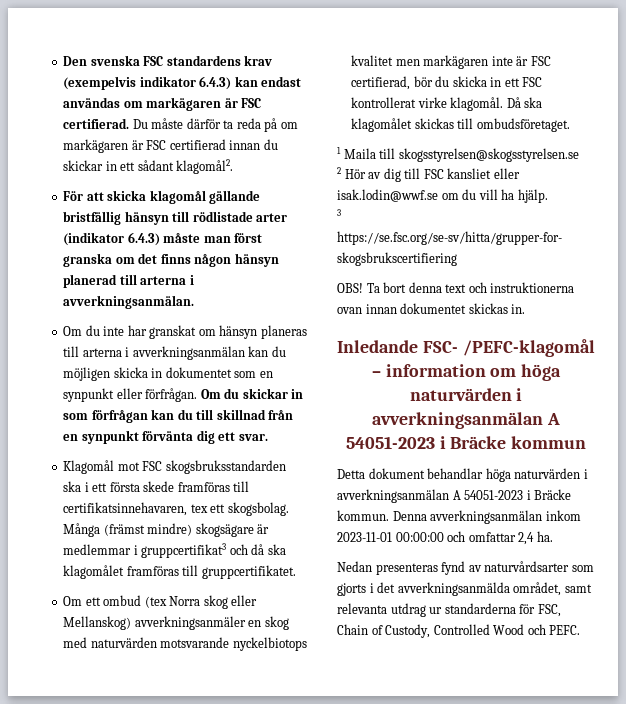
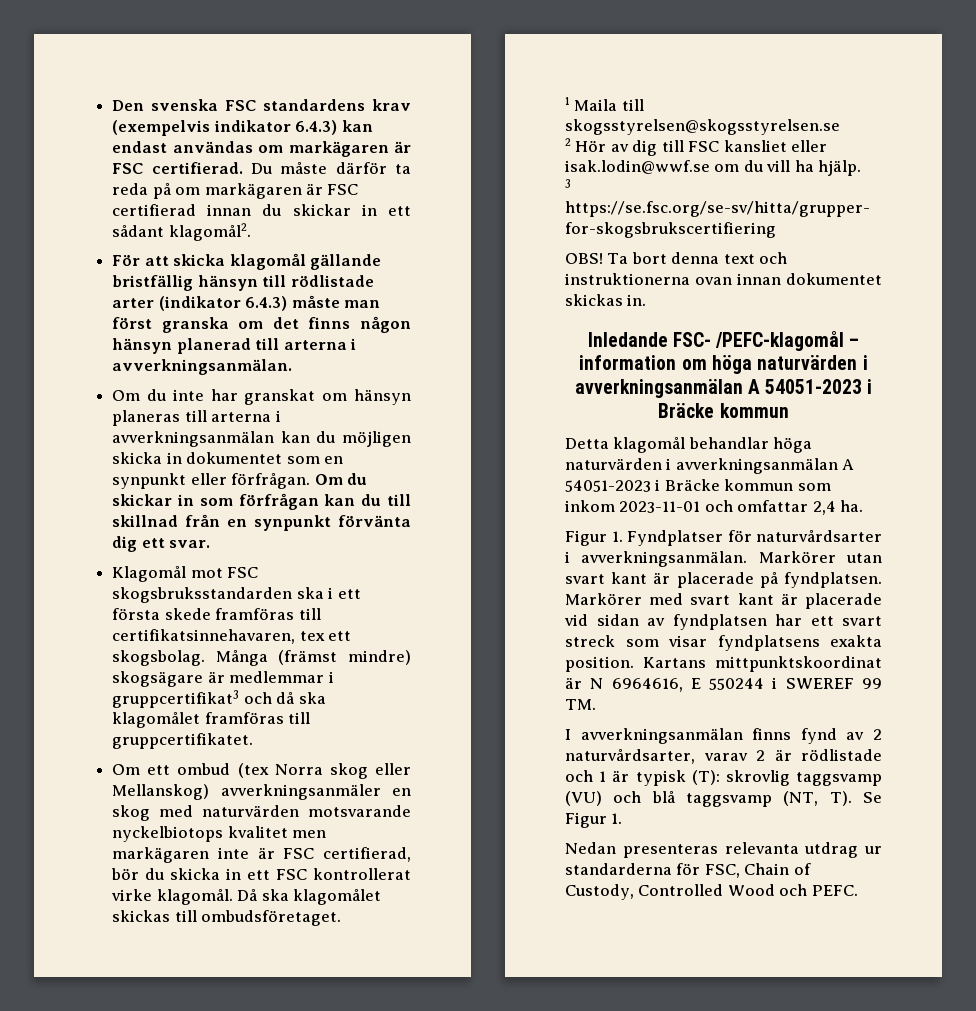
- Detta dokument behandlar höga naturvärden i avverkningsanmälan A 54051-2023 i Bräcke kommun. Denna avverkningsanmälan inkom 2023-11-01 00:00:00 och omfattar 2,4 ha.
+ Detta klagomål behandlar höga naturvärden i avverkningsanmälan A 54051-2023 i Bräcke kommun som inkom 2023-11-01 och omfattar 2,4 ha.
- Nedan presenteras fynd av naturvårdsarter som gjorts i det avverkningsanmälda området, samt relevanta utdrag ur standarderna för FSC, Chain of Custody, Controlled Wood och PEFC.
+ Figur 1. Fyndplatser för naturvårdsarter i avverkningsanmälan. Markörer utan svart kant är placerade på fyndplatsen. Markörer med svart kant är placerade vid sidan av fyndplatsen har ett svart streck som visar fyndplatsens exakta position. Kartans mittpunktskoordinat är N 6964616, E 550244 i SWEREF 99 TM.
+ I avverkningsanmälan finns fynd av 2 naturvårdsarter, varav 2 är rödlistade och 1 är typisk (T): skrovlig taggsvamp (VU) och blå taggsvamp (NT, T). Se Figur 1.
+ Nedan presenteras relevanta utdrag ur standarderna för FSC, Chain of Custody, Controlled Wood och PEFC.

